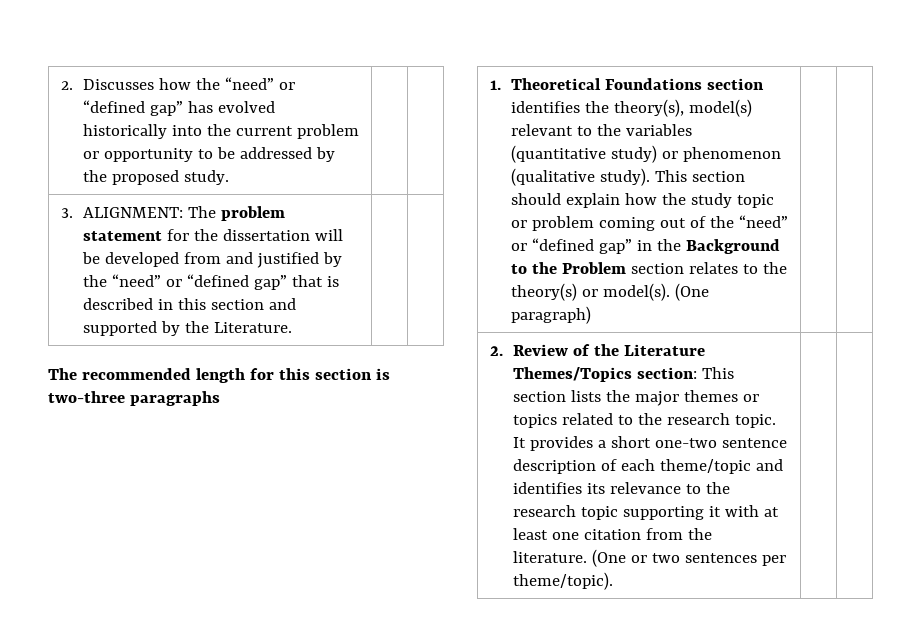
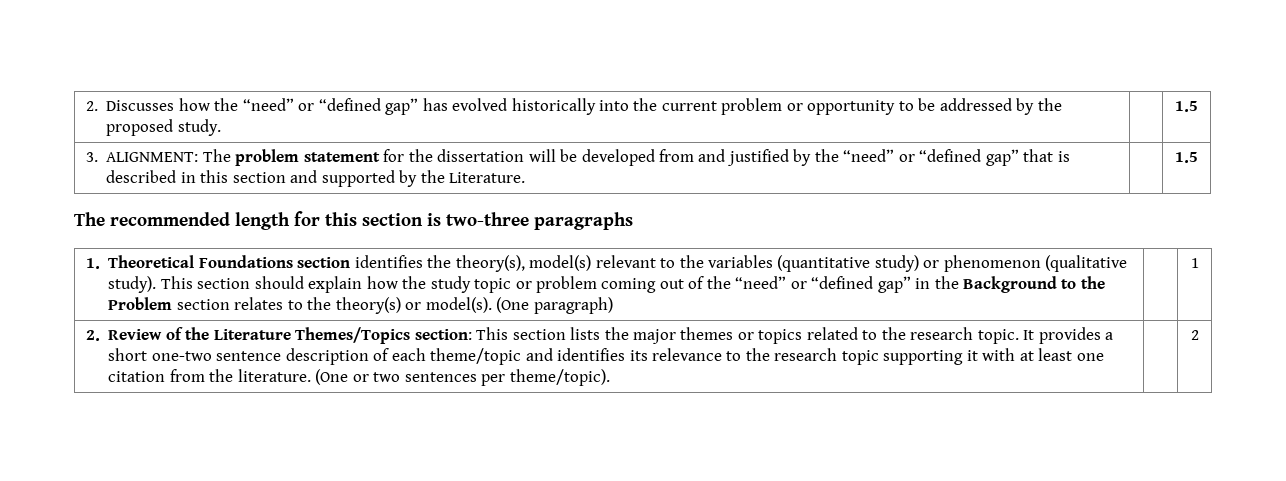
- 2. Discusses how the “need” or “defined gap” has evolved historically into the current problem or opportunity to be addressed by the proposed study. | |
+ 2. Discusses how the “need” or “defined gap” has evolved historically into the current problem or opportunity to be addressed by the proposed study. | | 1.5
- 3. ALIGNMENT: The problem statement for the dissertation will be developed from and justified by the “need” or “defined gap” that is described in this section and supported by the Literature. | |
+ 3. ALIGNMENT: The problem statement for the dissertation will be developed from and justified by the “need” or “defined gap” that is described in this section and supported by the Literature. | | 1.5
- (One paragraph)
+ (One paragraph) | | 1
+ 2

